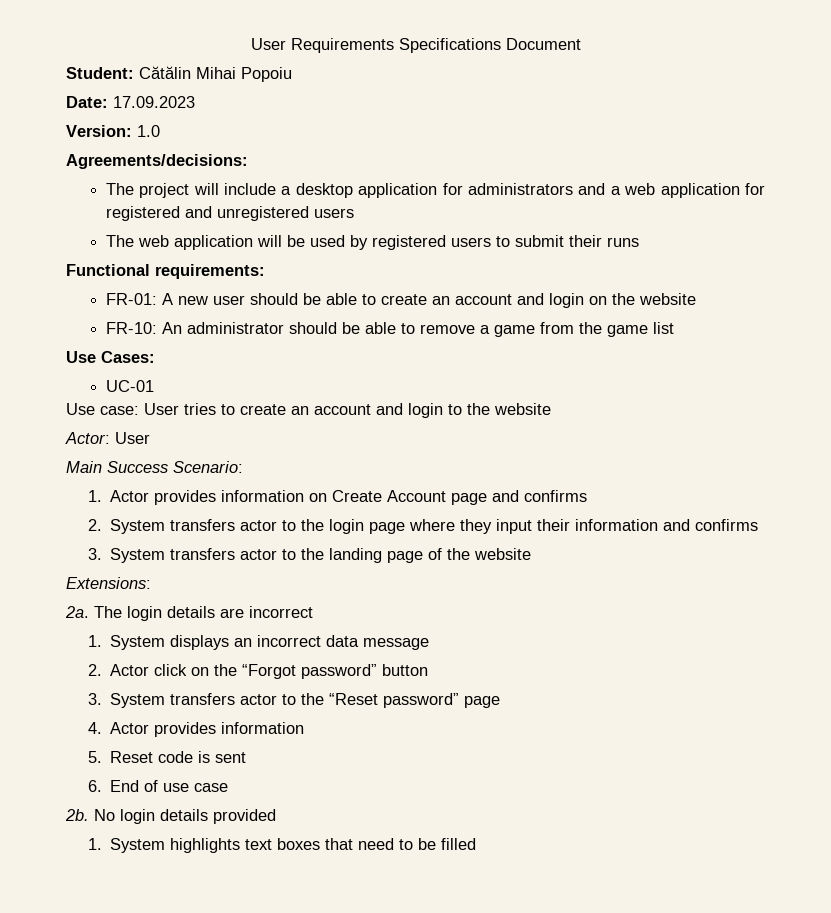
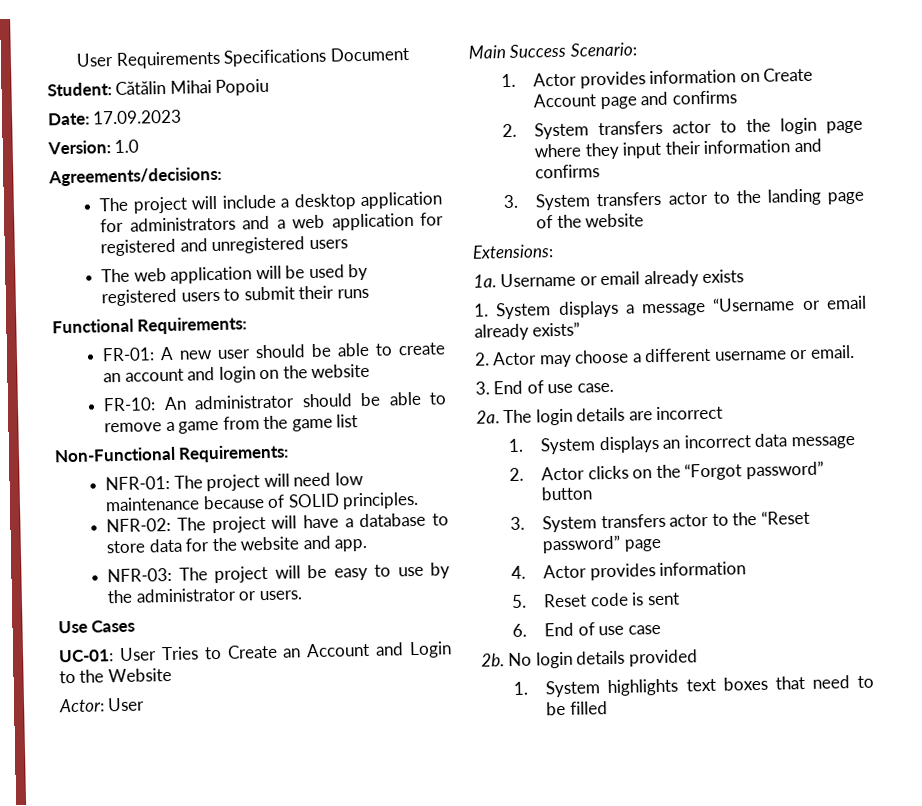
- Functional requirements:
+ Functional Requirements:
- Use Cases:
- UC-01
- Use case: User tries to create an account and login to the website
+ Non-Functional Requirements:
+ NFR-01: The project will need low maintenance because of SOLID principles.
+ NFR-02: The project will have a database to store data for the website and app.
+ NFR-03: The project will be easy to use by the administrator or users.
+ Use Cases
+ UC-01: User Tries to Create an Account and Login to the Website
+ 1a. Username or email already exists
+ 1. System displays a message “Username or email already exists”
+ 2. Actor may choose a different username or email.
+ 3. End of use case.
- 2. Actor click on the “Forgot password” button
+ 2. Actor clicks on the “Forgot password” button

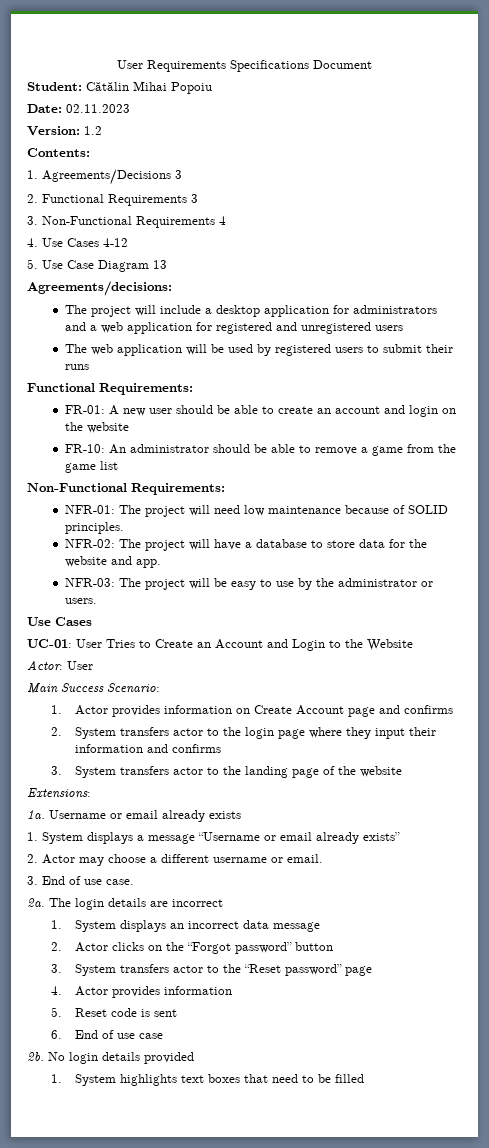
- Date: 17.09.2023
+ Date: 02.11.2023
- Version: 1.0
+ Version: 1.2
+ Contents:
+ 1. Agreements/Decisions 3
+ 2. Functional Requirements 3
+ 3. Non-Functional Requirements 4
+ 4. Use Cases 4-12
+ 5. Use Case Diagram 13

